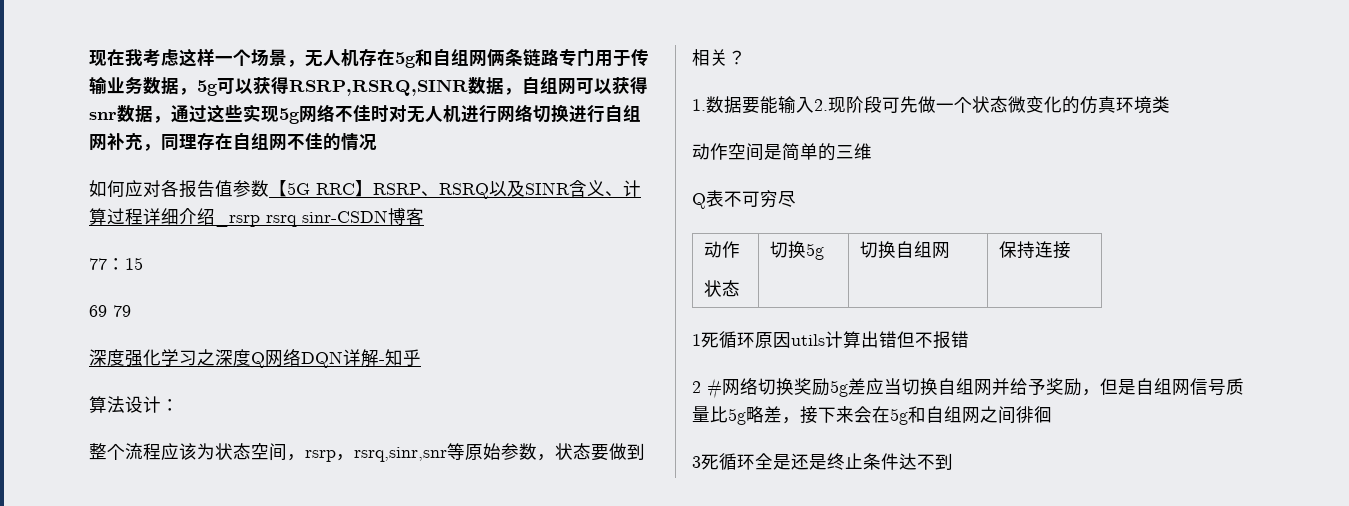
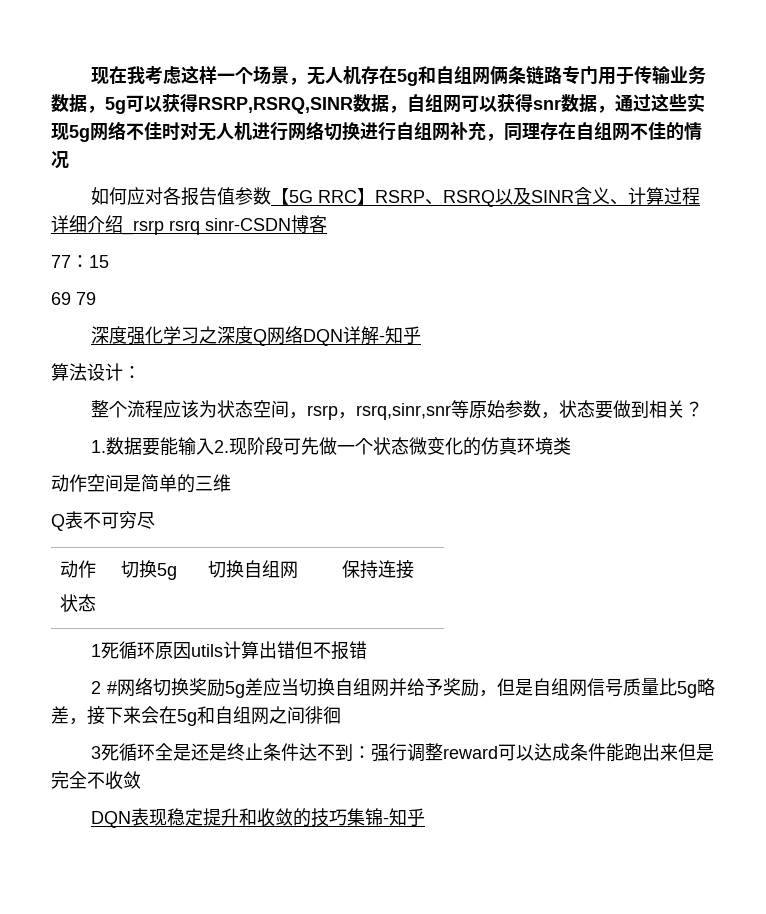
- 3死循环全是还是终止条件达不到
+ 3死循环全是还是终止条件达不到：强行调整reward可以达成条件能跑出来但是完全不收敛
+ DQN表现稳定提升和收敛的技巧集锦-知乎

